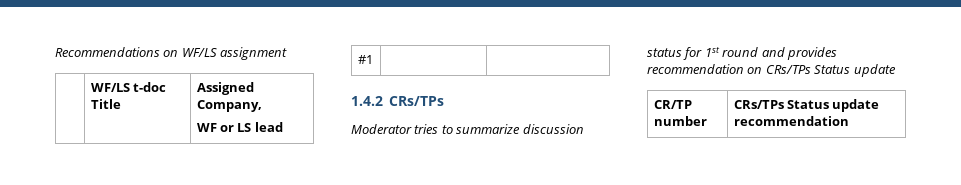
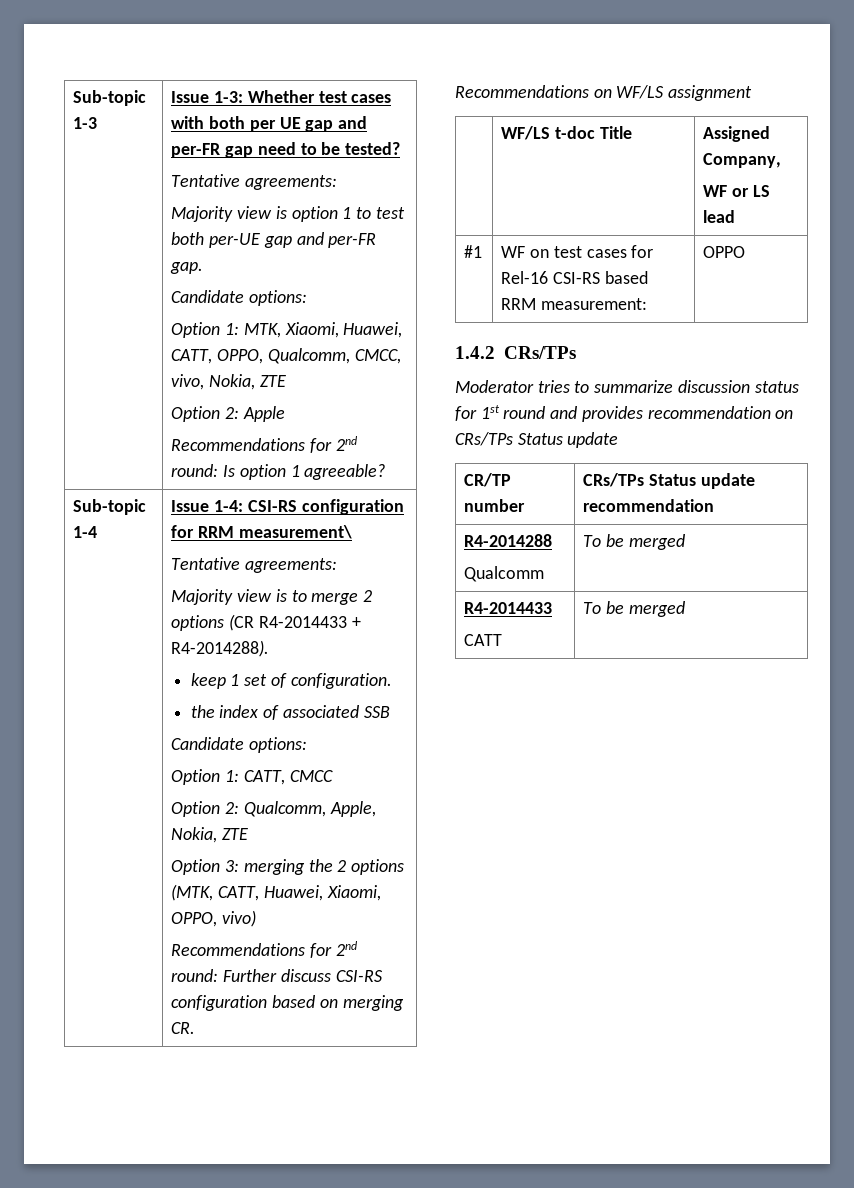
+ Sub-topic 1-3 | Issue 1-3: Whether test cases with both per UE gap and per-FR gap need to be tested?
+ Tentative agreements:
+ Majority view is option 1 to test both per-UE gap and per-FR gap.
+ Candidate options:
+ Option 1: MTK, Xiaomi, Huawei, CATT, OPPO, Qualcomm, CMCC, vivo, Nokia, ZTE
+ Option 2: Apple
+ Recommendations for 2nd round: Is option 1 agreeable?
+ Sub-topic 1-4 | Issue 1-4: CSI-RS configuration for RRM measurement\
+ Tentative agreements:
+ Majority view is to merge 2 options (CR R4-2014433 + R4-2014288).
+ keep 1 set of configuration.
+ the index of associated SSB
+ Candidate options:
+ Option 1: CATT, CMCC
+ Option 2: Qualcomm, Apple, Nokia, ZTE
+ Option 3: merging the 2 options (MTK, CATT, Huawei, Xiaomi, OPPO, vivo)
+ Recommendations for 2nd round: Further discuss CSI-RS configuration based on merging CR.
- #1 | |
+ #1 | WF on test cases for Rel-16 CSI-RS based RRM measurement: | OPPO
+ R4-2014288
+ Qualcomm | To be merged
+ R4-2014433
+ CATT | To be merged

